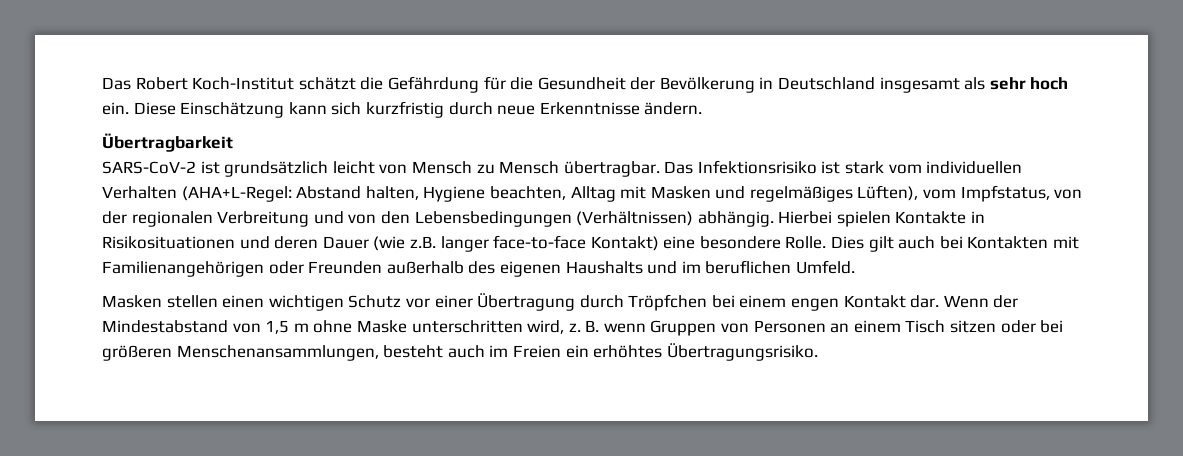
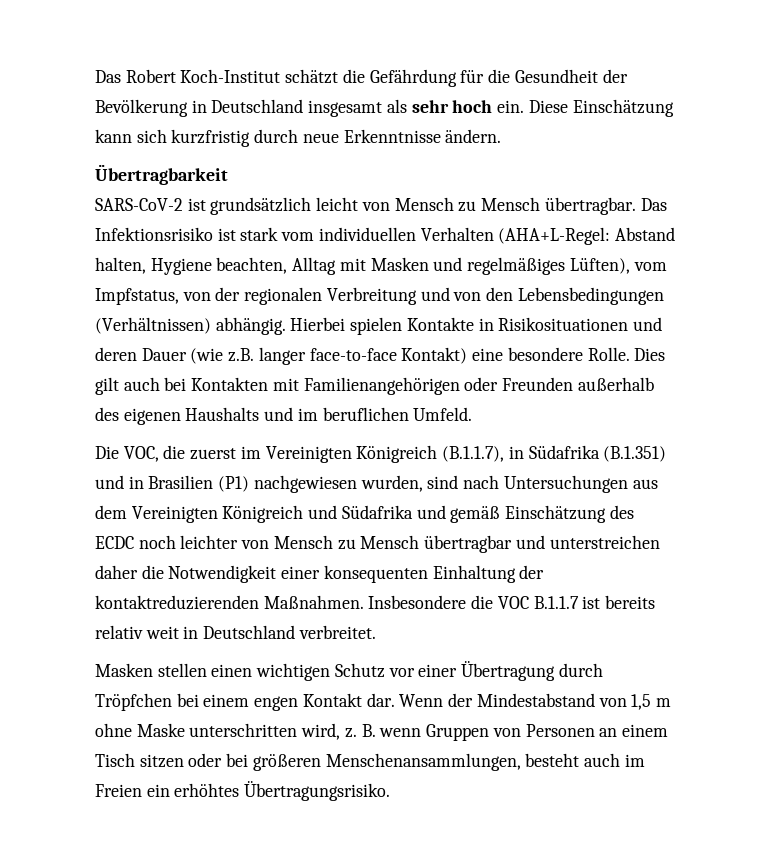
+ Die VOC, die zuerst im Vereinigten Königreich (B.1.1.7), in Südafrika (B.1.351) und in Brasilien (P1) nachgewiesen wurden, sind nach Untersuchungen aus dem Vereinigten Königreich und Südafrika und gemäß Einschätzung des ECDC noch leichter von Mensch zu Mensch übertragbar und unterstreichen daher die Notwendigkeit einer konsequenten Einhaltung der kontaktreduzierenden Maßnahmen. Insbesondere die VOC B.1.1.7 ist bereits relativ weit in Deutschland verbreitet.

